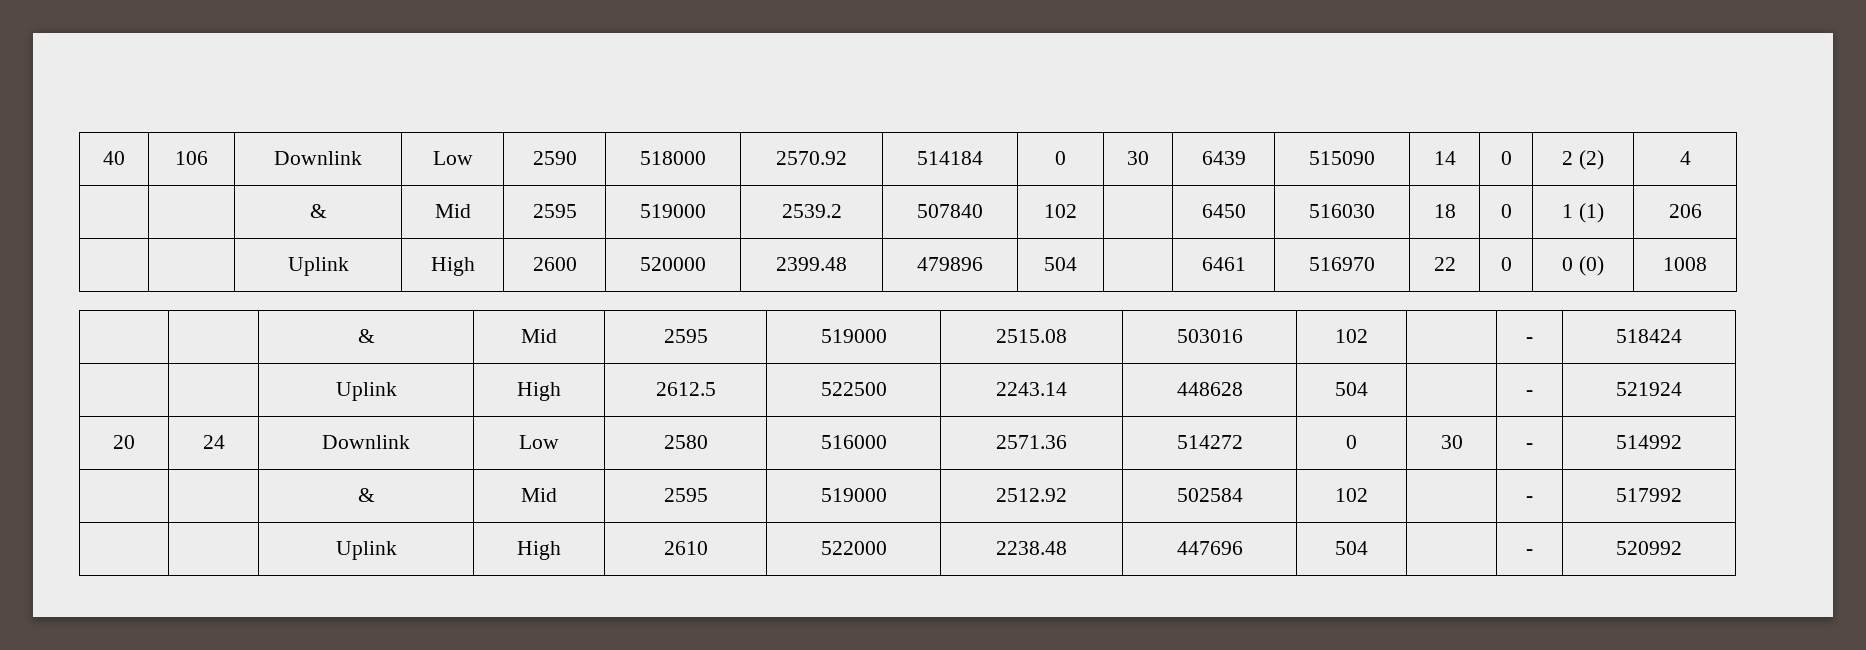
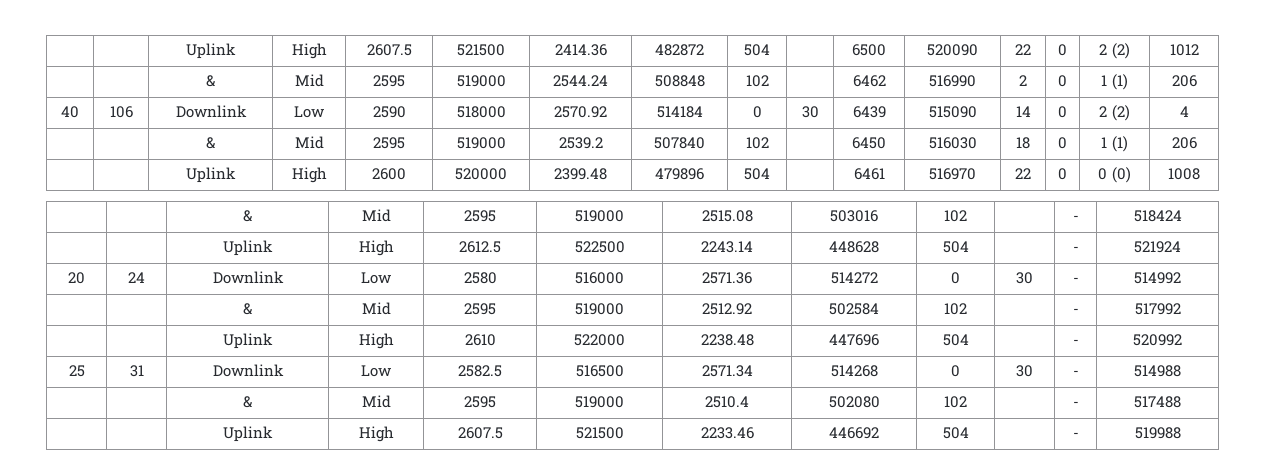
+ | | Uplink | High | 2607.5 | 521500 | 2414.36 | 482872 | 504 | | 6500 | 520090 | 22 | 0 | 2 (2) | 1012
+ | | & | Mid | 2595 | 519000 | 2544.24 | 508848 | 102 | | 6462 | 516990 | 2 | 0 | 1 (1) | 206
+ 25 | 31 | Downlink | Low | 2582.5 | 516500 | 2571.34 | 514268 | 0 | 30 | - | 514988
+ | | & | Mid | 2595 | 519000 | 2510.4 | 502080 | 102 | | - | 517488
+ | | Uplink | High | 2607.5 | 521500 | 2233.46 | 446692 | 504 | | - | 519988

